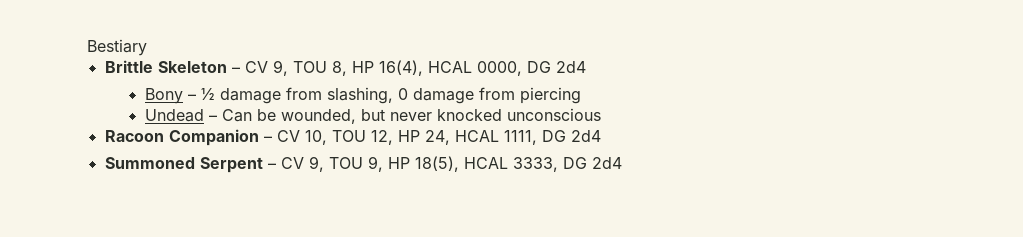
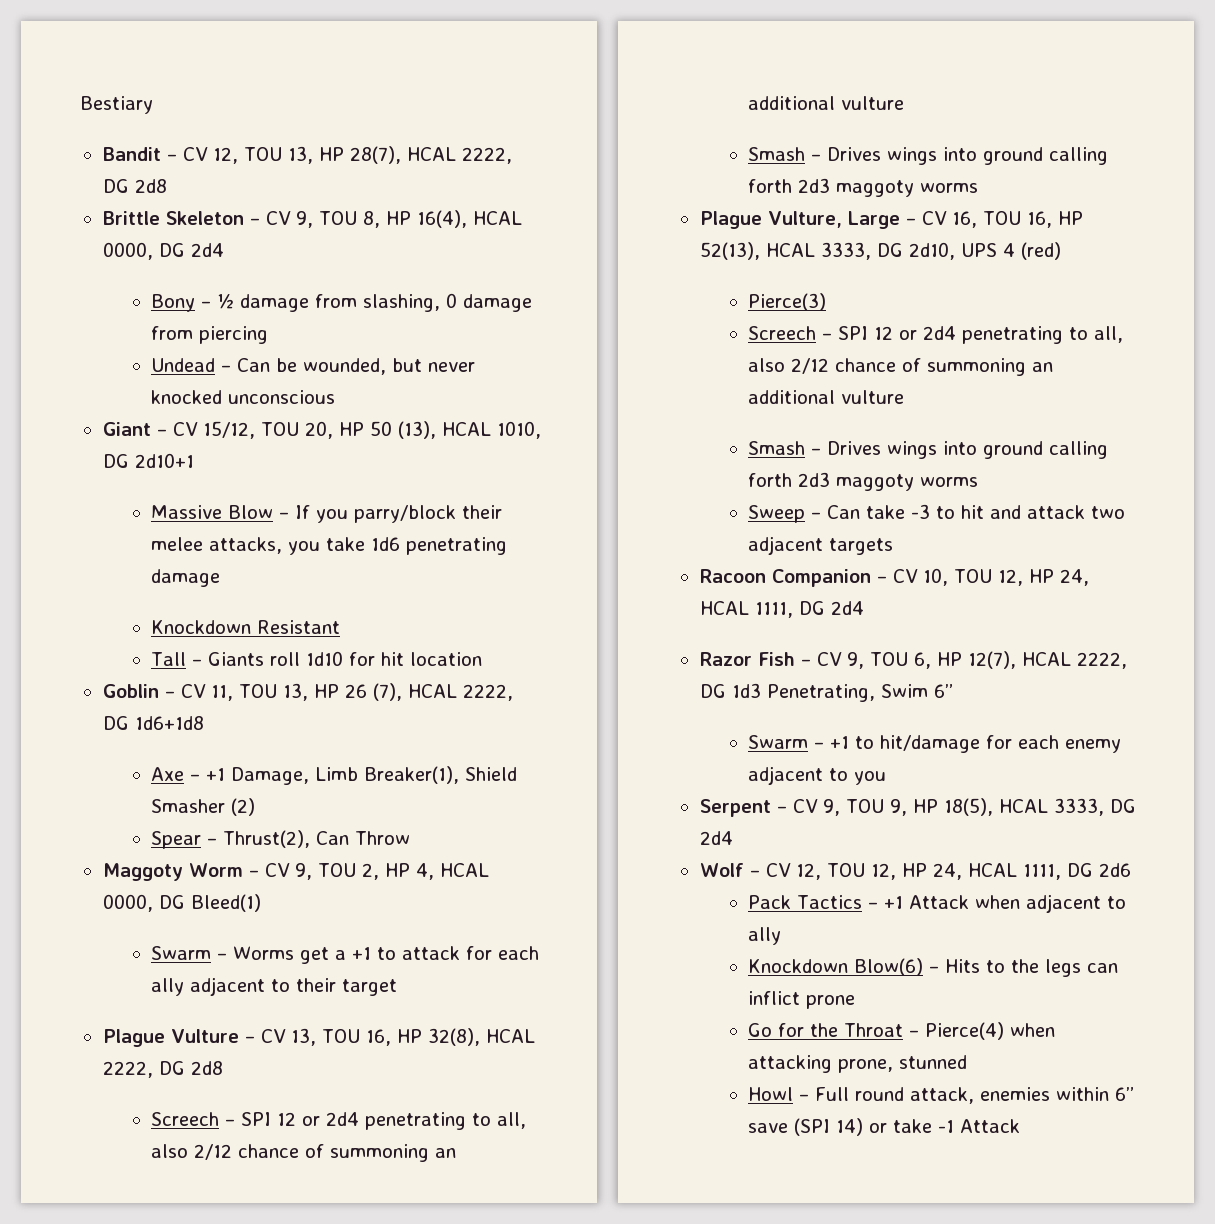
+ Bandit – CV 12, TOU 13, HP 28(7), HCAL 2222, DG 2d8
+ Giant – CV 15/12, TOU 20, HP 50 (13), HCAL 1010, DG 2d10+1
+ Massive Blow – If you parry/block their melee attacks, you take 1d6 penetrating damage
+ Knockdown Resistant
+ Tall – Giants roll 1d10 for hit location
+ Goblin – CV 11, TOU 13, HP 26 (7), HCAL 2222, DG 1d6+1d8
+ Axe – +1 Damage, Limb Breaker(1), Shield Smasher (2)
+ Spear – Thrust(2), Can Throw
+ Maggoty Worm – CV 9, TOU 2, HP 4, HCAL 0000, DG Bleed(1)
+ Swarm – Worms get a +1 to attack for each ally adjacent to their target
+ Plague Vulture – CV 13, TOU 16, HP 32(8), HCAL 2222, DG 2d8
+ Screech – SPI 12 or 2d4 penetrating to all, also 2/12 chance of summoning an additional vulture
+ Smash – Drives wings into ground calling forth 2d3 maggoty worms
+ Plague Vulture, Large – CV 16, TOU 16, HP 52(13), HCAL 3333, DG 2d10, UPS 4 (red)
+ Pierce(3)
+ Screech – SPI 12 or 2d4 penetrating to all, also 2/12 chance of summoning an additional vulture
+ Smash – Drives wings into ground calling forth 2d3 maggoty worms
+ Sweep – Can take -3 to hit and attack two adjacent targets
- Summoned Serpent – CV 9, TOU 9, HP 18(5), HCAL 3333, DG 2d4
+ Razor Fish – CV 9, TOU 6, HP 12(7), HCAL 2222, DG 1d3 Penetrating, Swim 6”
+ Swarm – +1 to hit/damage for each enemy adjacent to you
+ Serpent – CV 9, TOU 9, HP 18(5), HCAL 3333, DG 2d4
+ Wolf – CV 12, TOU 12, HP 24, HCAL 1111, DG 2d6
+ Pack Tactics – +1 Attack when adjacent to ally
+ Knockdown Blow(6) – Hits to the legs can inflict prone
+ Go for the Throat – Pierce(4) when attacking prone, stunned
+ Howl – Full round attack, enemies within 6” save (SPI 14) or take -1 Attack

